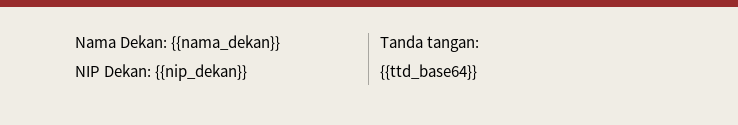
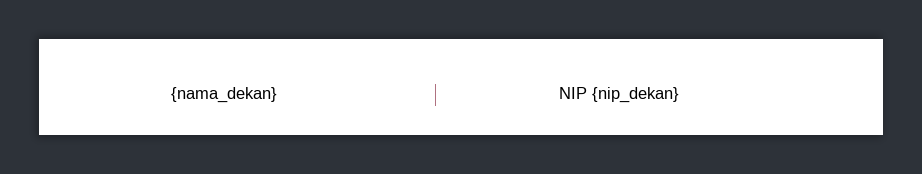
- Nama Dekan: {{nama_dekan}}
- NIP Dekan: {{nip_dekan}}
- Tanda tangan:
- {{ttd_base64}}
+ {nama_dekan}
+ NIP {nip_dekan}

